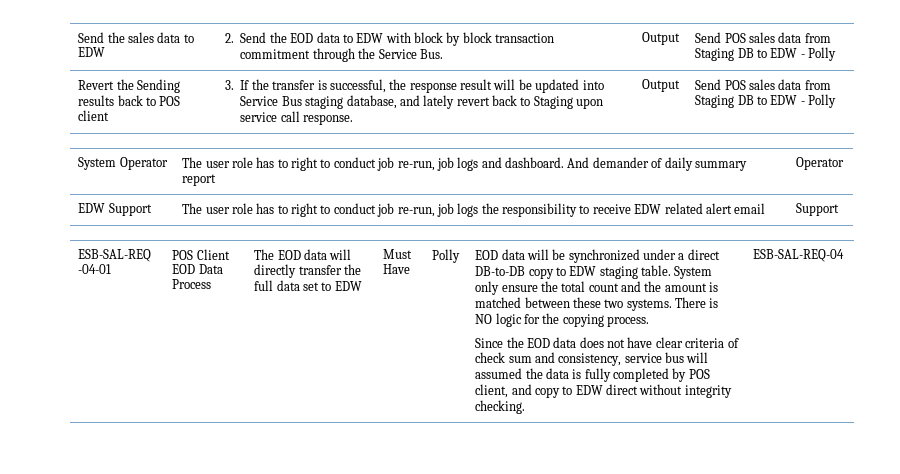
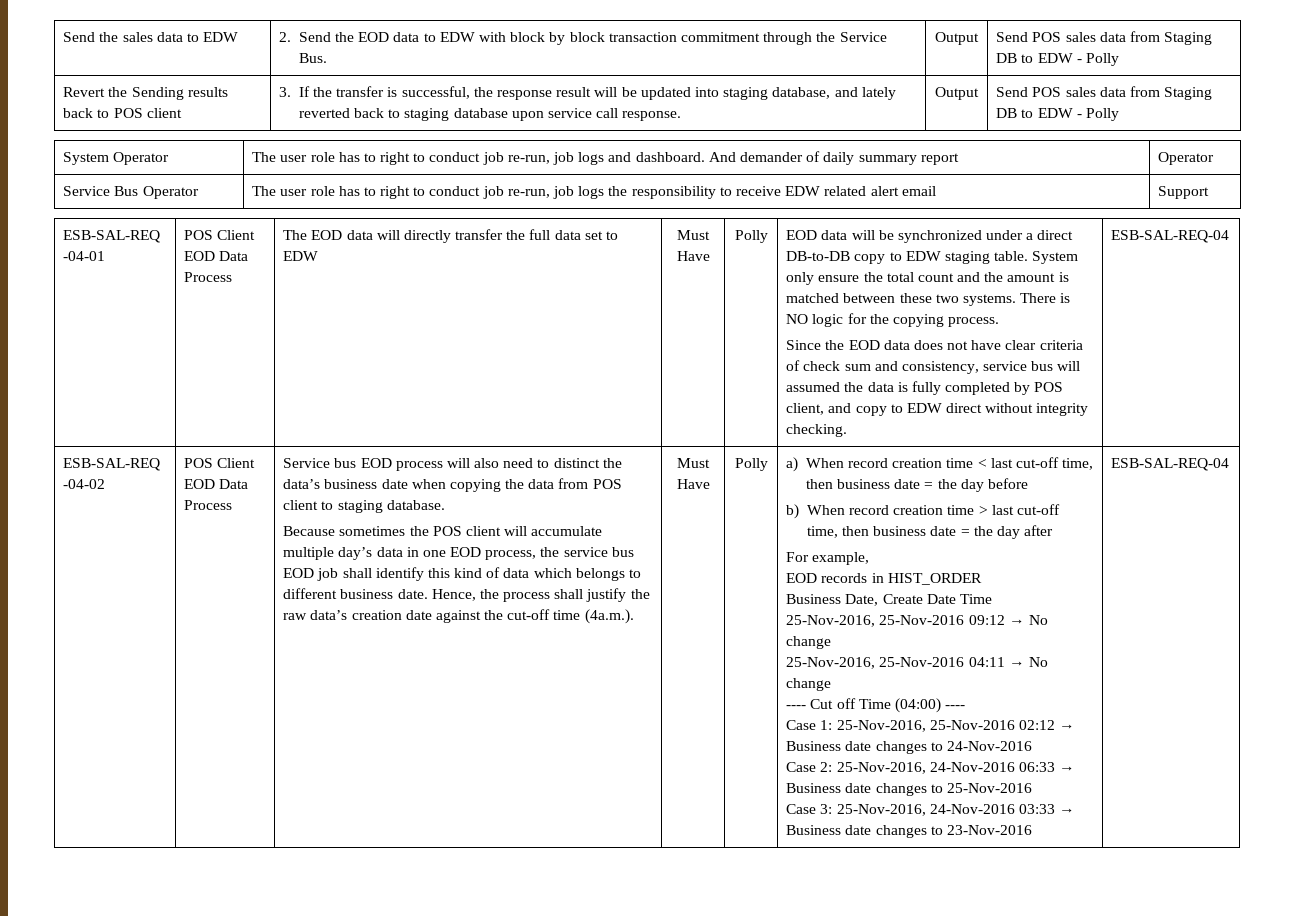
- 3. If the transfer is successful, the response result will be updated into Service Bus staging database, and lately revert back to Staging upon service call response.
+ 3. If the transfer is successful, the response result will be updated into staging database, and lately reverted back to staging database upon service call response.
- EDW Support | The user role has to right to conduct job re-run, job logs the responsibility to receive EDW related alert email | Support
+ Service Bus Operator | The user role has to right to conduct job re-run, job logs the responsibility to receive EDW related alert email | Support
+ ESB-SAL-REQ -04-02 | POS Client EOD Data Process | Service bus EOD process will also need to distinct the data’s business date when copying the data from POS client to staging database.
+ Because sometimes the POS client will accumulate multiple day’s data in one EOD process, the service bus EOD job shall identify this kind of data which belongs to different business date. Hence, the process shall justify the raw data’s creation date against the cut-off time (4a.m.). | Must Have | Polly | a) When record creation time < last cut-off time, then business date = the day before
+ b) When record creation time > last cut-off time, then business date = the day after
+ For example,
+ EOD records in HIST_ORDER
+ Business Date, Create Date Time
+ 25-Nov-2016, 25-Nov-2016 09:12 → No change
+ 25-Nov-2016, 25-Nov-2016 04:11 → No change
+ ---- Cut off Time (04:00) ----
+ Case 1: 25-Nov-2016, 25-Nov-2016 02:12 → Business date changes to 24-Nov-2016
+ Case 2: 25-Nov-2016, 24-Nov-2016 06:33 → Business date changes to 25-Nov-2016
+ Case 3: 25-Nov-2016, 24-Nov-2016 03:33 → Business date changes to 23-Nov-2016 | ESB-SAL-REQ-04

